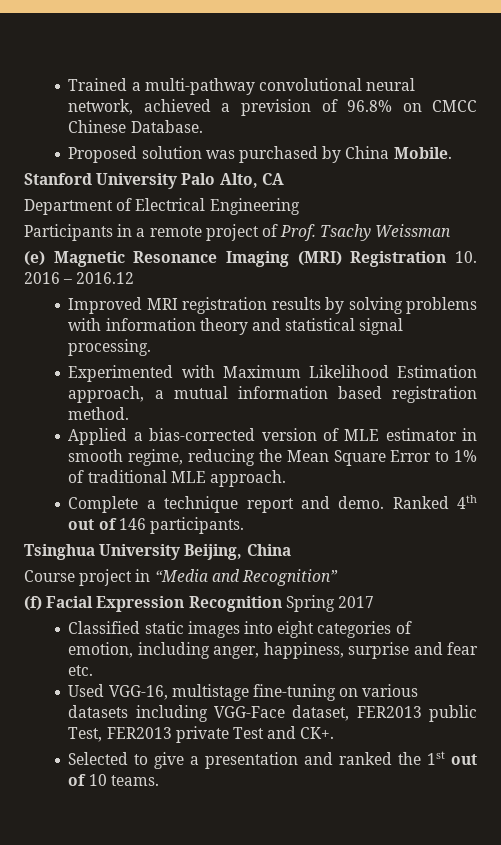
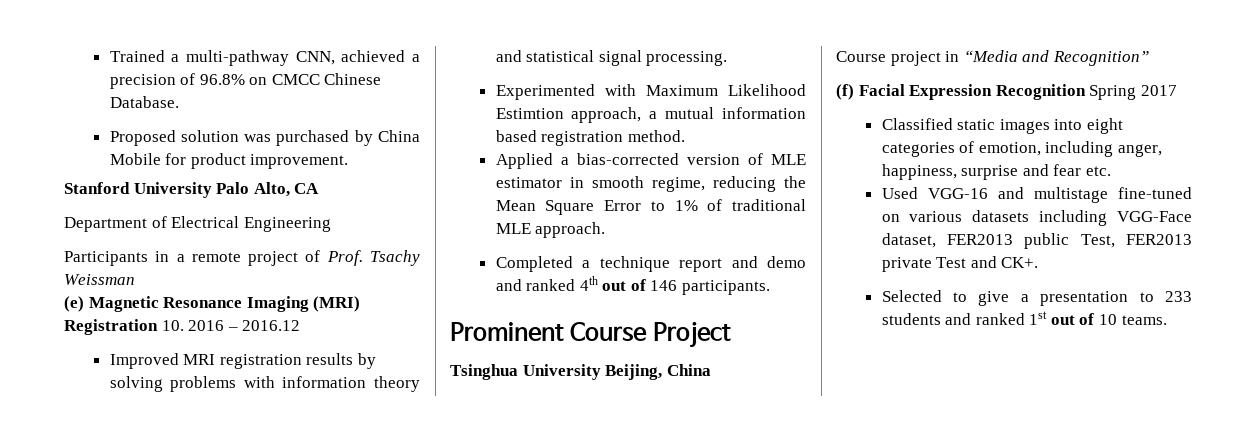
- Trained a multi-pathway convolutional neural network, achieved a prevision of 96.8% on CMCC Chinese Database.
+ Trained a multi-pathway CNN, achieved a precision of 96.8% on CMCC Chinese Database.
- Proposed solution was purchased by China Mobile.
+ Proposed solution was purchased by China Mobile for product improvement.
- Experimented with Maximum Likelihood Estimation approach, a mutual information based registration method.
+ Experimented with Maximum Likelihood Estimtion approach, a mutual information based registration method.
- Complete a technique report and demo. Ranked 4th out of 146 participants.
+ Completed a technique report and demo and ranked 4th out of 146 participants.
+ Prominent Course Project
- Used VGG-16, multistage fine-tuning on various datasets including VGG-Face dataset, FER2013 public Test, FER2013 private Test and CK+.
+ Used VGG-16 and multistage fine-tuned on various datasets including VGG-Face dataset, FER2013 public Test, FER2013 private Test and CK+.
- Selected to give a presentation and ranked the 1st out of 10 teams.
+ Selected to give a presentation to 233 students and ranked 1st out of 10 teams.

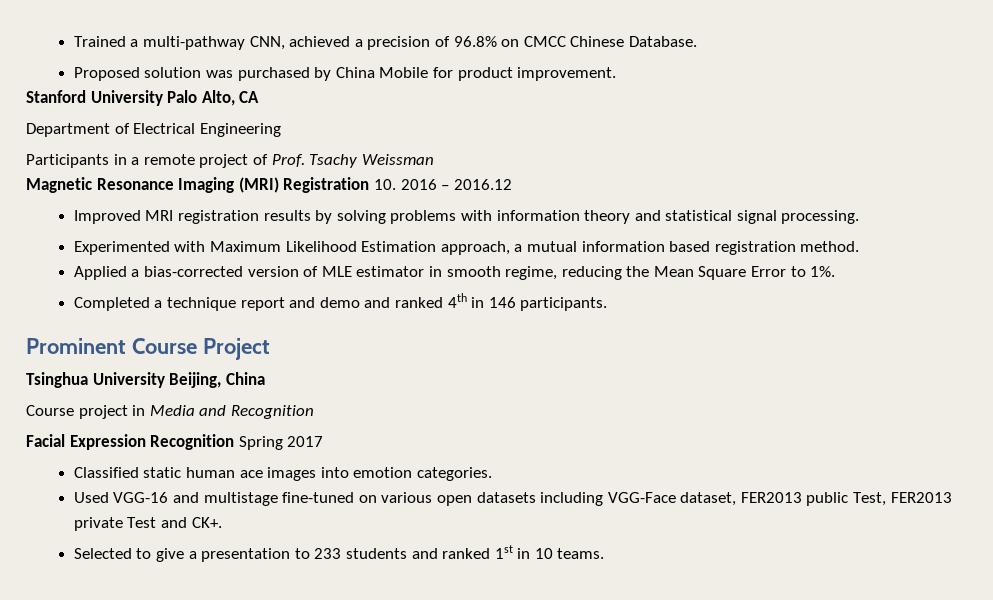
- (e) Magnetic Resonance Imaging (MRI) Registration 10. 2016 – 2016.12
+ Magnetic Resonance Imaging (MRI) Registration 10. 2016 – 2016.12
- Experimented with Maximum Likelihood Estimtion approach, a mutual information based registration method.
+ Experimented with Maximum Likelihood Estimation approach, a mutual information based registration method.
- Applied a bias-corrected version of MLE estimator in smooth regime, reducing the Mean Square Error to 1% of traditional MLE approach.
+ Applied a bias-corrected version of MLE estimator in smooth regime, reducing the Mean Square Error to 1%.
- Completed a technique report and demo and ranked 4th out of 146 participants.
+ Completed a technique report and demo and ranked 4th in 146 participants.
- Course project in “Media and Recognition”
- (f) Facial Expression Recognition Spring 2017
+ Course project in Media and Recognition
+ Facial Expression Recognition Spring 2017
- Classified static images into eight categories of emotion, including anger, happiness, surprise and fear etc.
+ Classified static human ace images into emotion categories.
- Used VGG-16 and multistage fine-tuned on various datasets including VGG-Face dataset, FER2013 public Test, FER2013 private Test and CK+.
+ Used VGG-16 and multistage fine-tuned on various open datasets including VGG-Face dataset, FER2013 public Test, FER2013 private Test and CK+.
- Selected to give a presentation to 233 students and ranked 1st out of 10 teams.
+ Selected to give a presentation to 233 students and ranked 1st in 10 teams.

